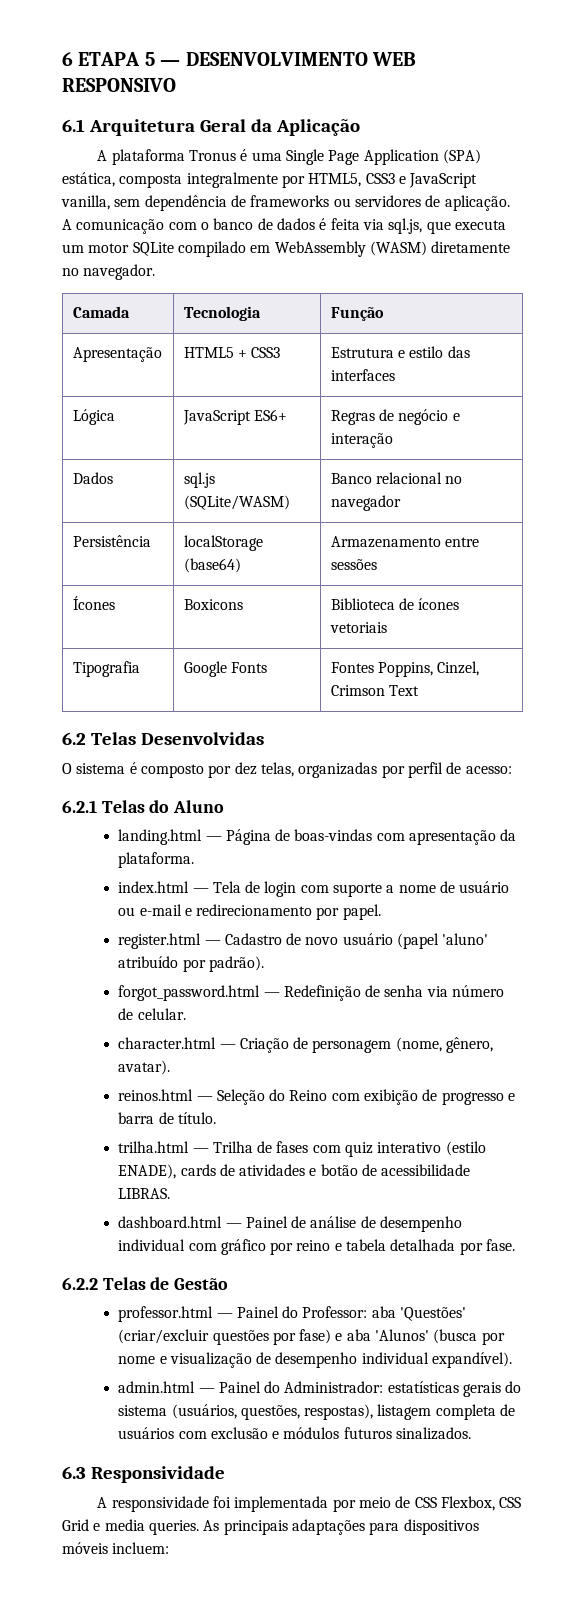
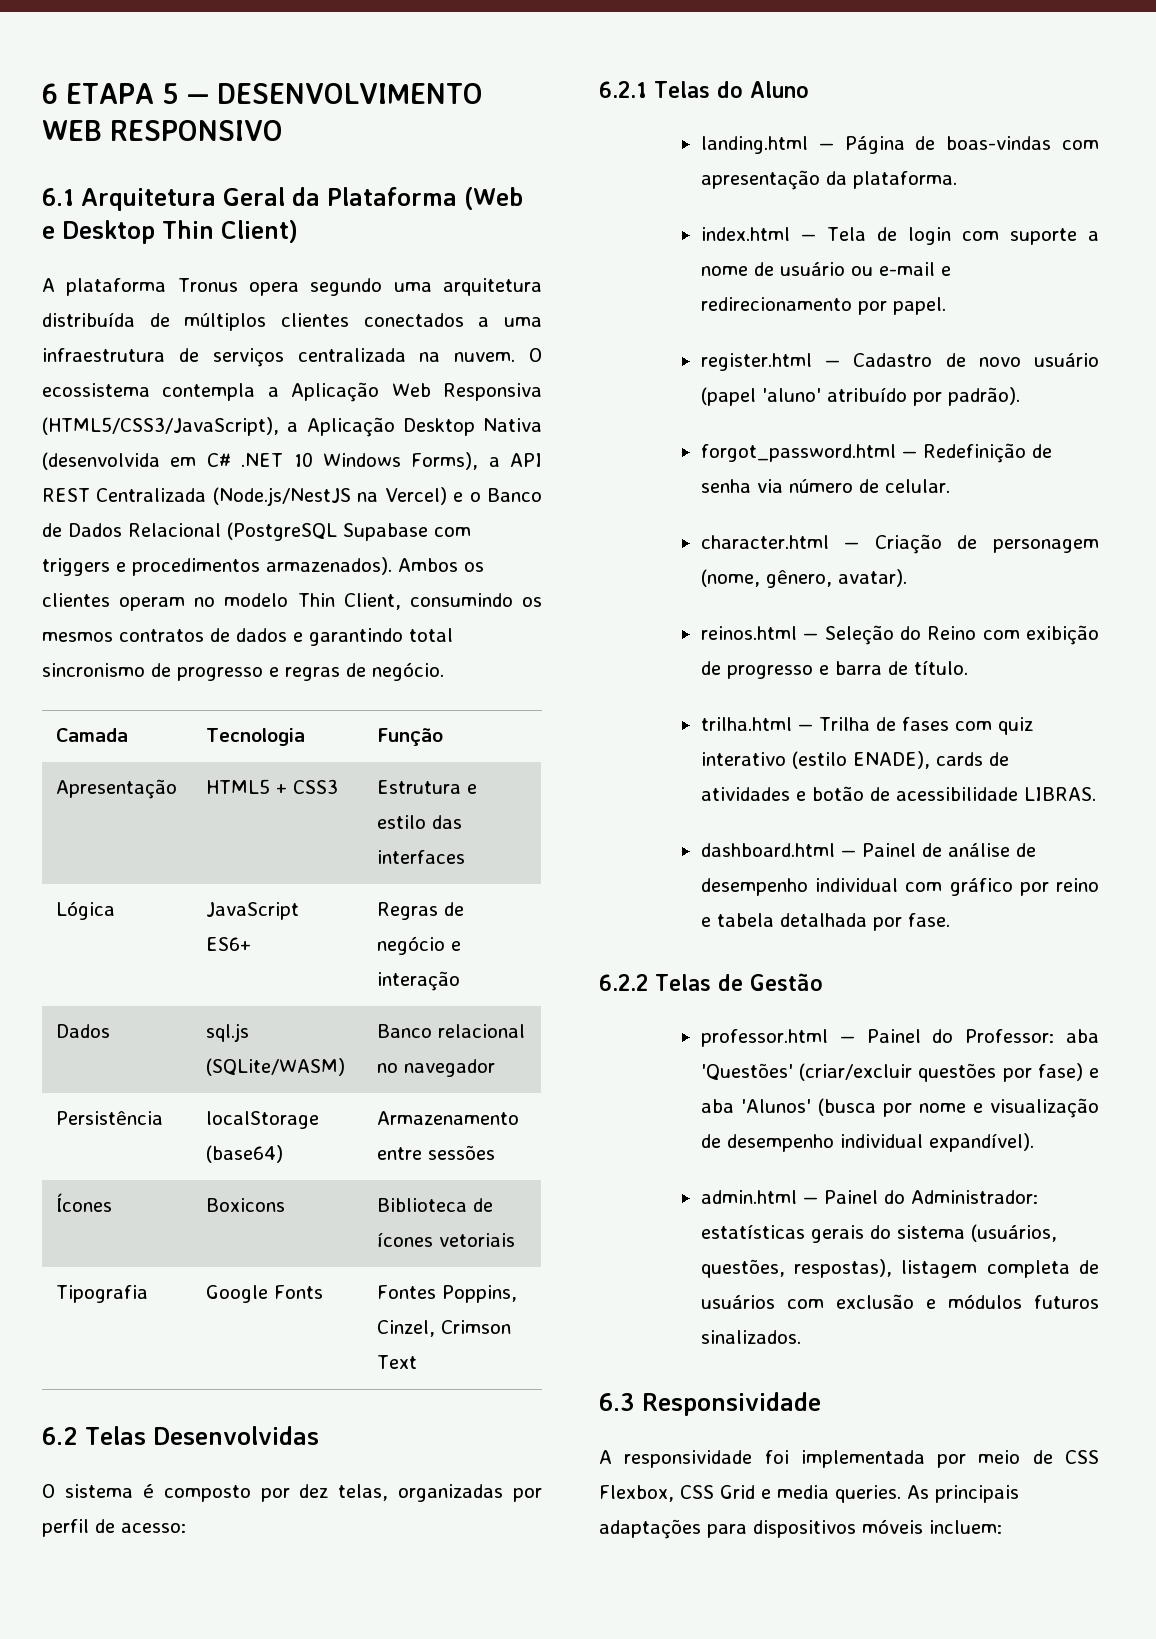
- 6.1 Arquitetura Geral da Aplicação
- A plataforma Tronus é uma Single Page Application (SPA) estática, composta integralmente por HTML5, CSS3 e JavaScript vanilla, sem dependência de frameworks ou servidores de aplicação. A comunicação com o banco de dados é feita via sql.js, que executa um motor SQLite compilado em WebAssembly (WASM) diretamente no navegador.
+ 6.1 Arquitetura Geral da Plataforma (Web e Desktop Thin Client)
+ A plataforma Tronus opera segundo uma arquitetura distribuída de múltiplos clientes conectados a uma infraestrutura de serviços centralizada na nuvem. O ecossistema contempla a Aplicação Web Responsiva (HTML5/CSS3/JavaScript), a Aplicação Desktop Nativa (desenvolvida em C# .NET 10 Windows Forms), a API REST Centralizada (Node.js/NestJS na Vercel) e o Banco de Dados Relacional (PostgreSQL Supabase com triggers e procedimentos armazenados). Ambos os clientes operam no modelo Thin Client, consumindo os mesmos contratos de dados e garantindo total sincronismo de progresso e regras de negócio.

